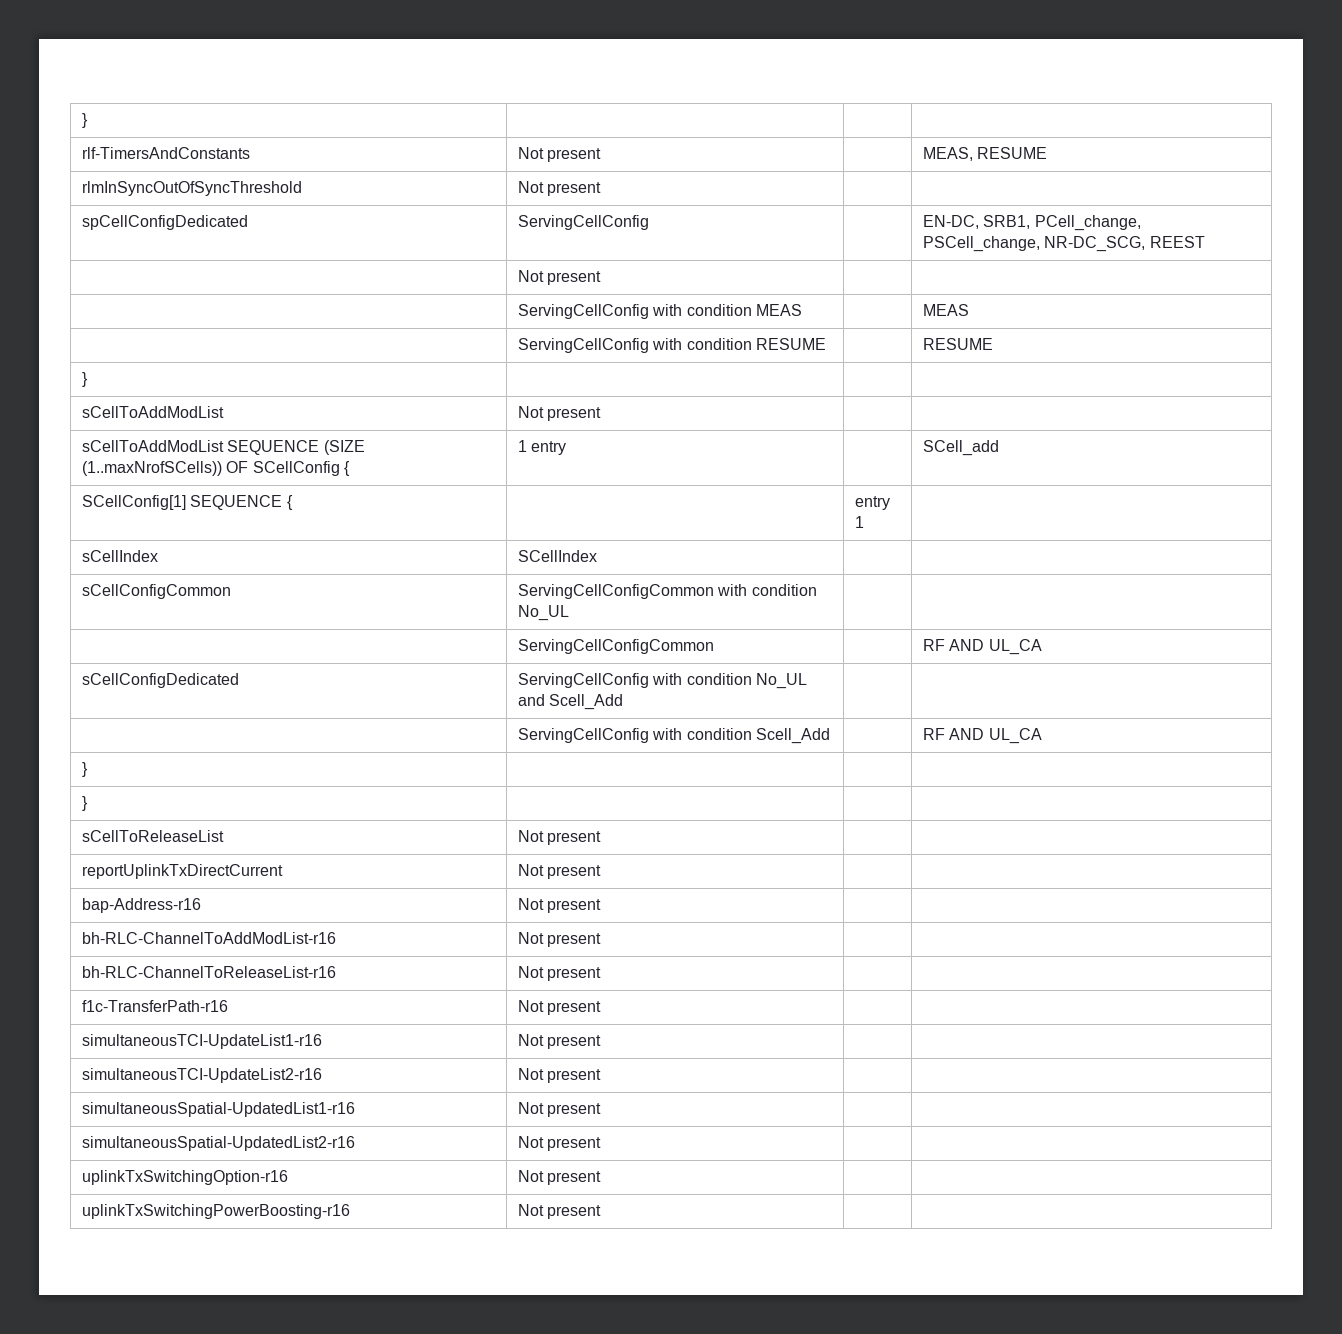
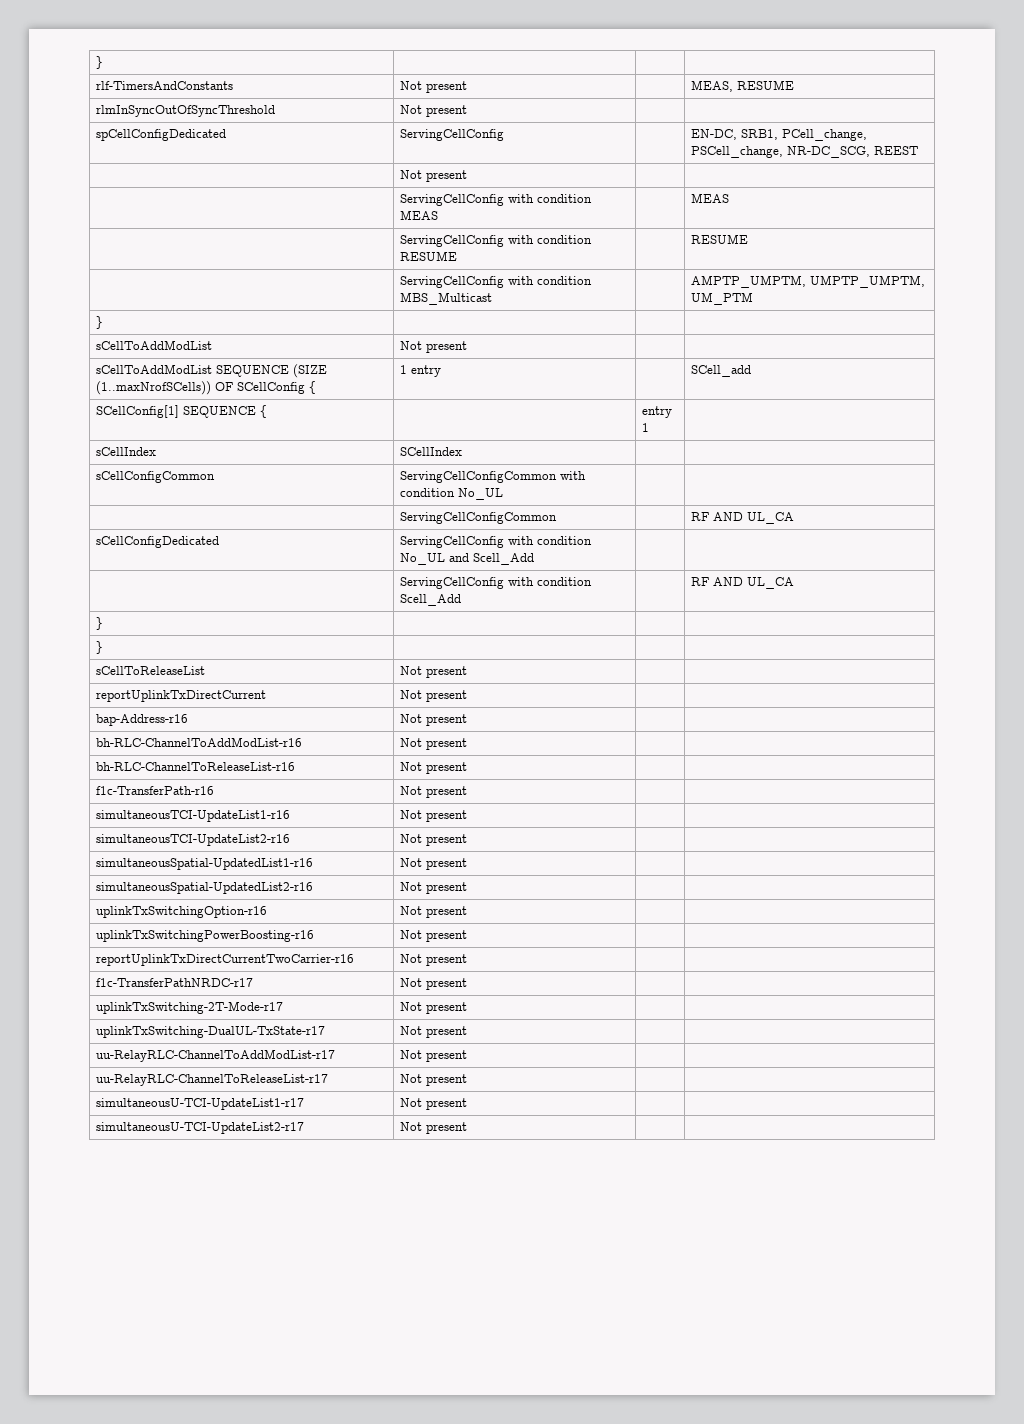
+ | ServingCellConfig with condition MBS_Multicast | | AMPTP_UMPTM, UMPTP_UMPTM, UM_PTM
+ reportUplinkTxDirectCurrentTwoCarrier-r16 | Not present | |
+ f1c-TransferPathNRDC-r17 | Not present | |
+ uplinkTxSwitching-2T-Mode-r17 | Not present | |
+ uplinkTxSwitching-DualUL-TxState-r17 | Not present | |
+ uu-RelayRLC-ChannelToAddModList-r17 | Not present | |
+ uu-RelayRLC-ChannelToReleaseList-r17 | Not present | |
+ simultaneousU-TCI-UpdateList1-r17 | Not present | |
+ simultaneousU-TCI-UpdateList2-r17 | Not present | |

